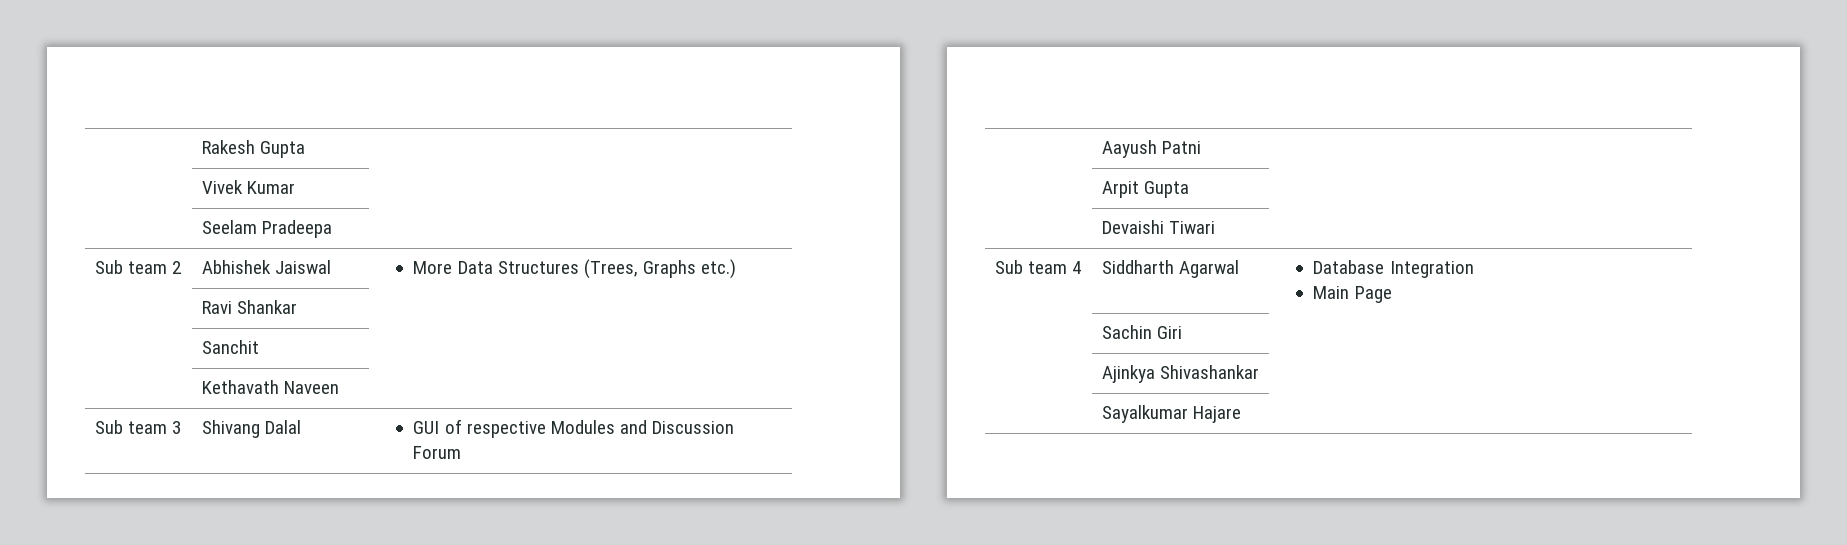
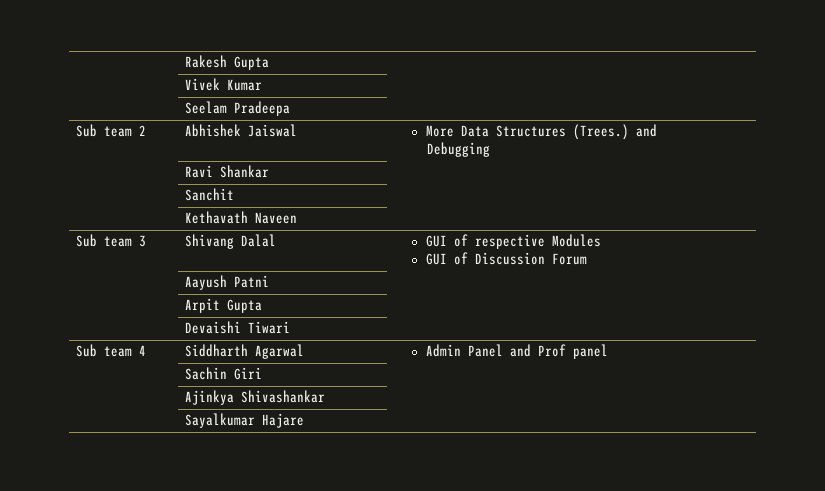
- Sub team 2 | Abhishek Jaiswal | More Data Structures (Trees, Graphs etc.)
+ Sub team 2 | Abhishek Jaiswal | More Data Structures (Trees.) and
+ Debugging
- Sub team 3 | Shivang Dalal | GUI of respective Modules and Discussion Forum
+ Sub team 3 | Shivang Dalal | GUI of respective Modules
+ GUI of Discussion Forum
- Sub team 4 | Siddharth Agarwal | Database Integration
- Main Page
+ Sub team 4 | Siddharth Agarwal | Admin Panel and Prof panel

